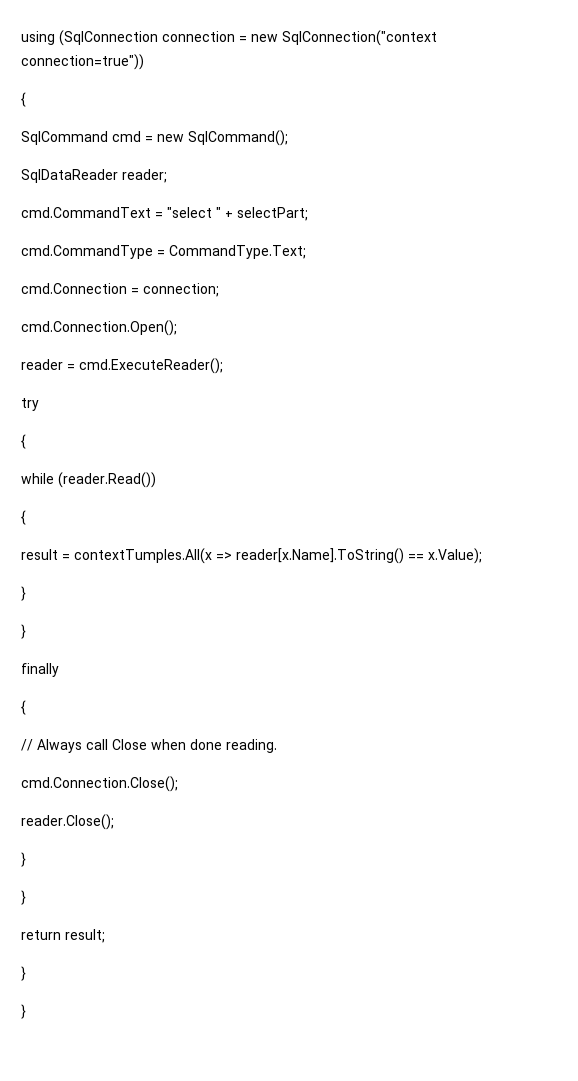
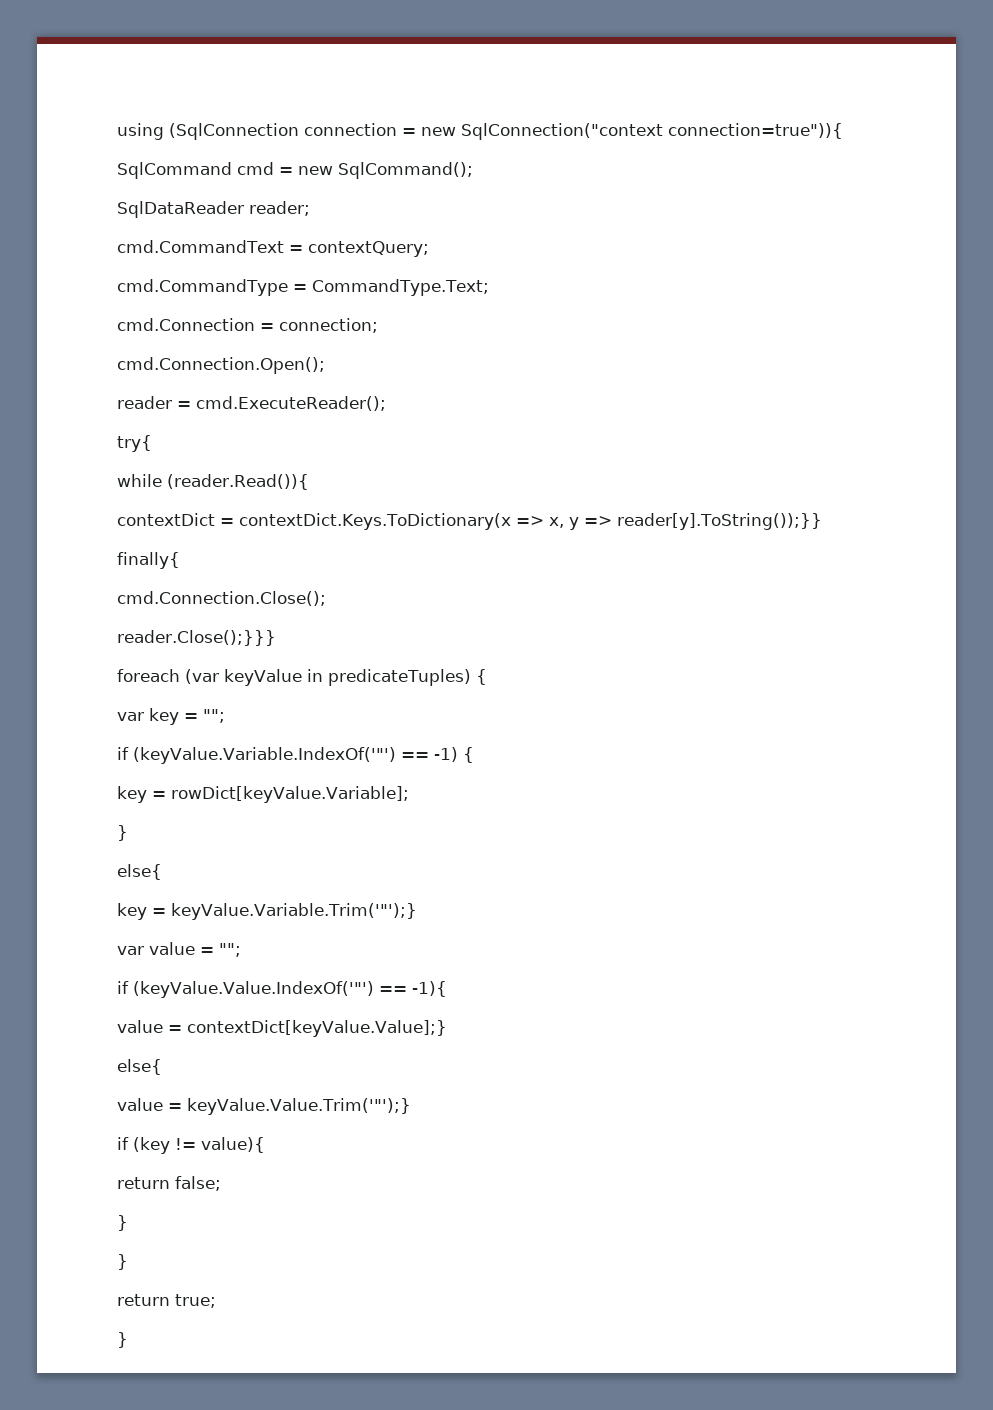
- using (SqlConnection connection = new SqlConnection("context connection=true"))
- {
+ using (SqlConnection connection = new SqlConnection("context connection=true")){
- cmd.CommandText = "select " + selectPart;
+ cmd.CommandText = contextQuery;
- try
- {
- while (reader.Read())
- {
- result = contextTumples.All(x => reader[x.Name].ToString() == x.Value);
+ try{
+ while (reader.Read()){
+ contextDict = contextDict.Keys.ToDictionary(x => x, y => reader[y].ToString());}}
+ finally{
+ cmd.Connection.Close();
+ reader.Close();}}}
+ foreach (var keyValue in predicateTuples) {
+ var key = "";
+ if (keyValue.Variable.IndexOf('"') == -1) {
+ key = rowDict[keyValue.Variable];
  }
- }
- finally
- {
- // Always call Close when done reading.
- cmd.Connection.Close();
- reader.Close();
+ else{
+ key = keyValue.Variable.Trim('"');}
+ var value = "";
+ if (keyValue.Value.IndexOf('"') == -1){
+ value = contextDict[keyValue.Value];}
+ else{
+ value = keyValue.Value.Trim('"');}
+ if (key != value){
+ return false;
- return result;
- }
+ return true;

